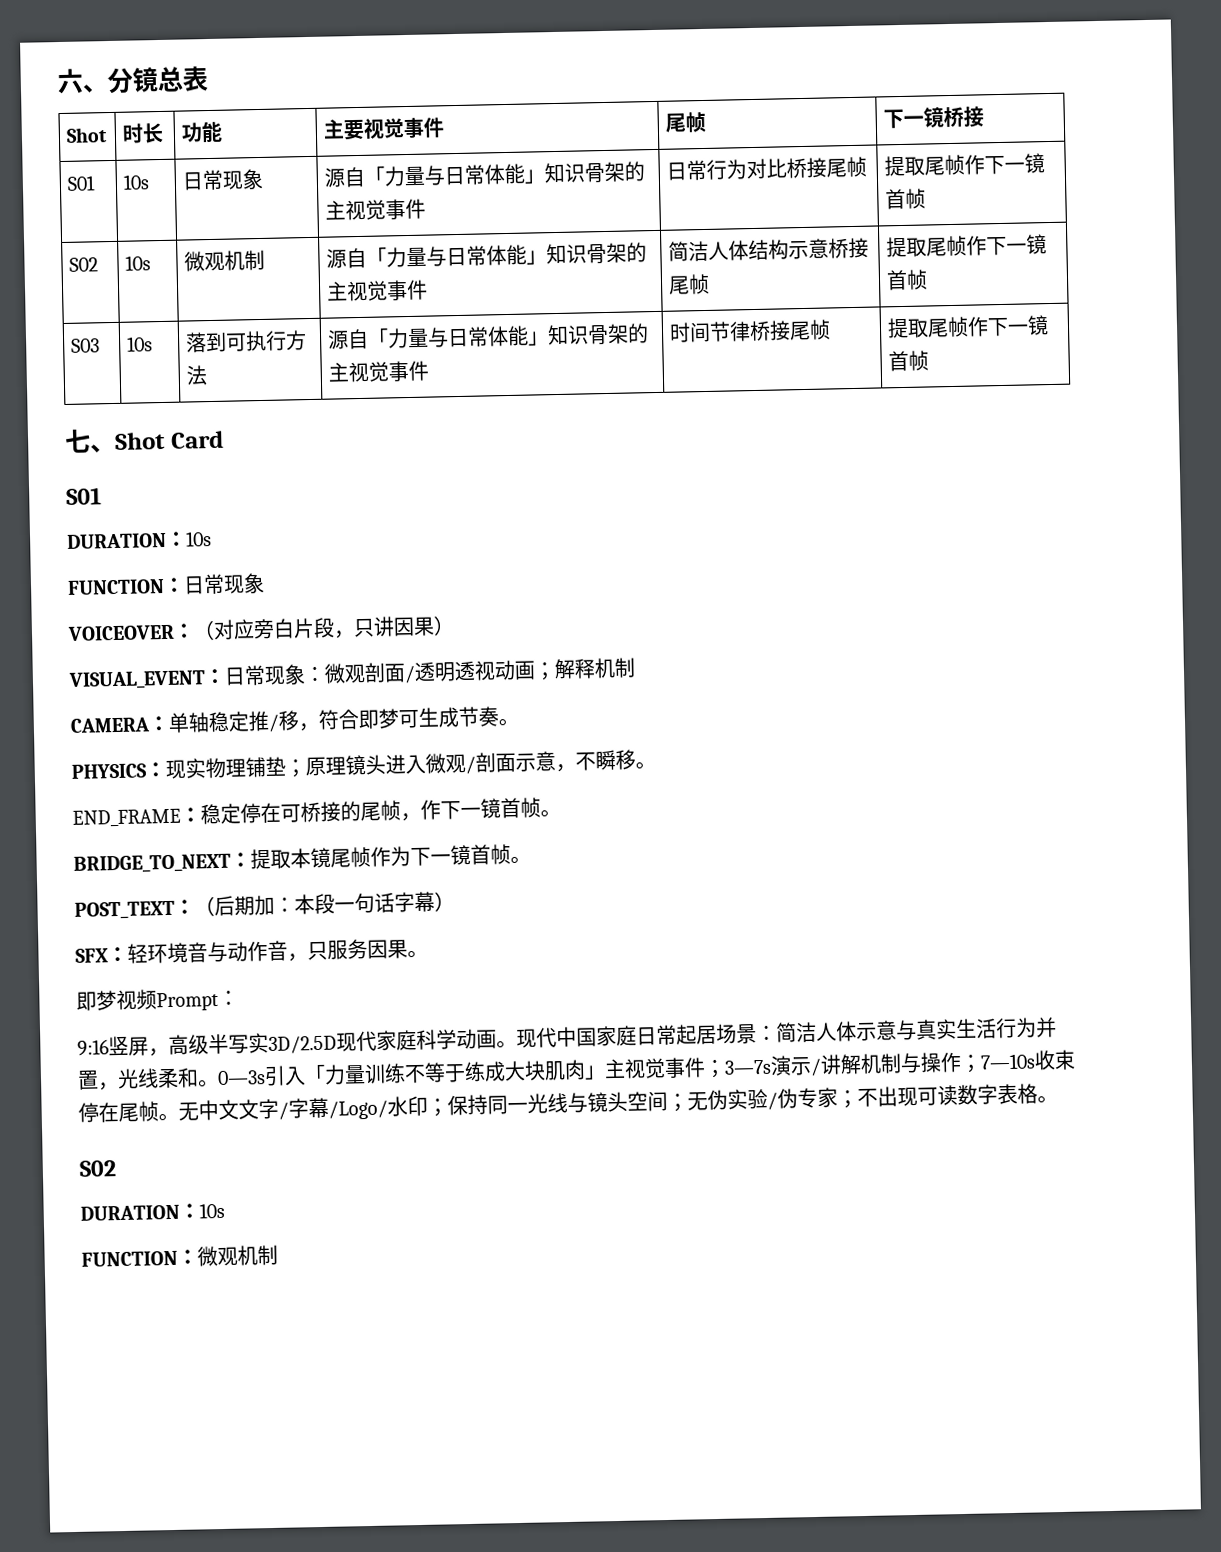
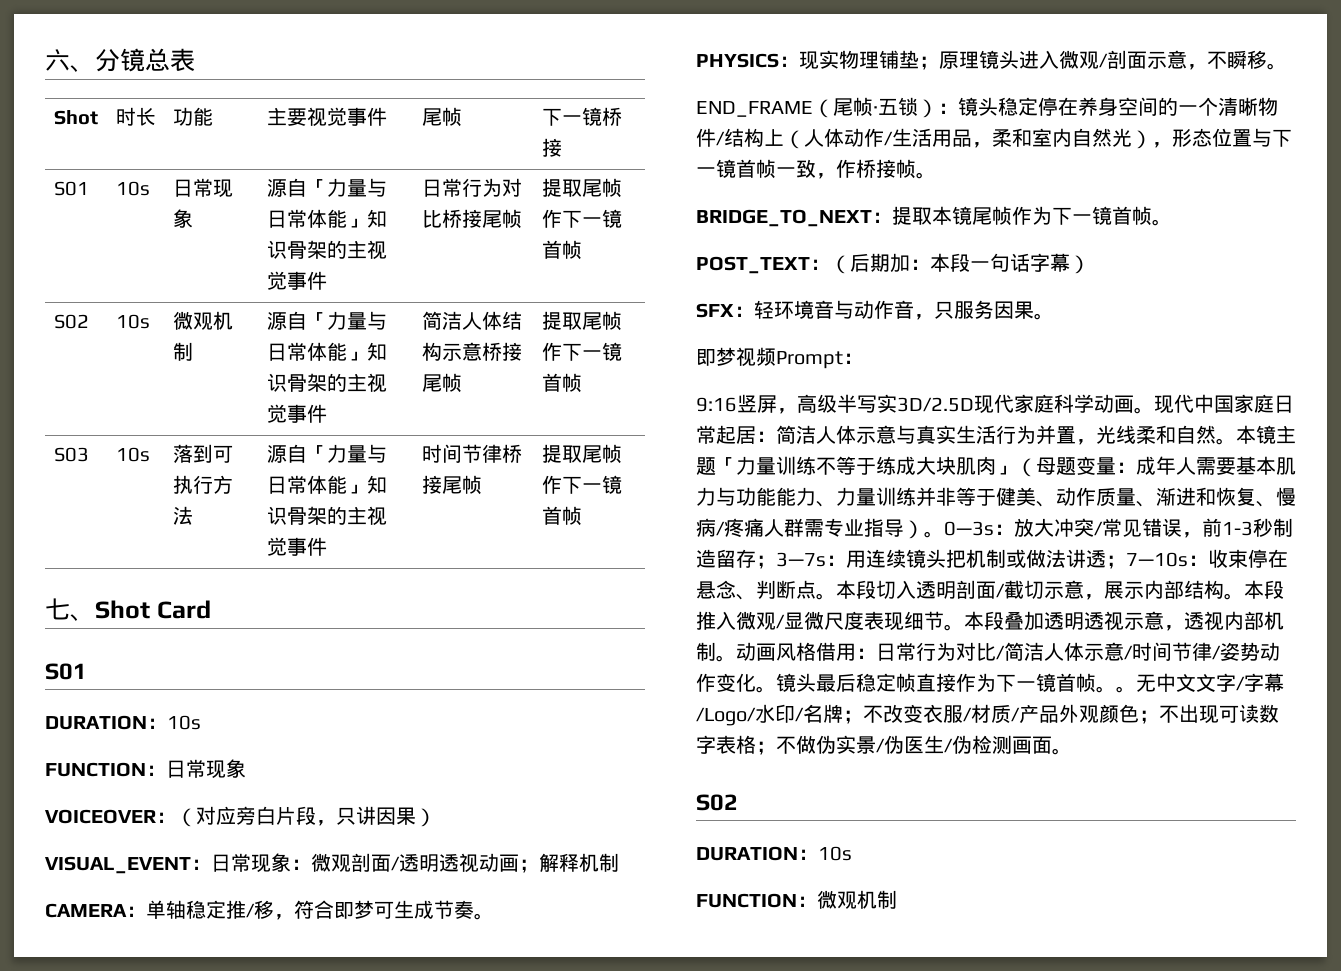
- END_FRAME：稳定停在可桥接的尾帧，作下一镜首帧。
+ END_FRAME（尾帧·五锁）：镜头稳定停在养身空间的一个清晰物件/结构上（人体动作/生活用品，柔和室内自然光），形态位置与下一镜首帧一致，作桥接帧。
- 现代中国家庭日常起居场景：简洁人体示意与真实生活行为并置，光线柔和。0—3s引入「力量训练不等于练成大块肌肉」主视觉事件；3—7s演示/讲解机制与操作；7—10s收束停在尾帧。
+ 现代中国家庭日常起居：简洁人体示意与真实生活行为并置，光线柔和自然。本镜主题「力量训练不等于练成大块肌肉」（母题变量：成年人需要基本肌力与功能能力、力量训练并非等于健美、动作质量、渐进和恢复、慢病/疼痛人群需专业指导）。0—3s：放大冲突/常见错误，前1-3秒制造留存；3—7s：用连续镜头把机制或做法讲透；7—10s：收束停在悬念、判断点。本段切入透明剖面/截切示意，展示内部结构。本段推入微观/显微尺度表现细节。本段叠加透明透视示意，透视内部机制。动画风格借用：日常行为对比/简洁人体示意/时间节律/姿势动作变化。镜头最后稳定帧直接作为下一镜首帧。。
- 无中文文字/字幕/Logo/水印；保持同一光线与镜头空间；无伪实验/伪专家；不出现可读数字表格。
+ 无中文文字/字幕/Logo/水印/名牌；不改变衣服/材质/产品外观颜色；不出现可读数字表格；不做伪实景/伪医生/伪检测画面。

